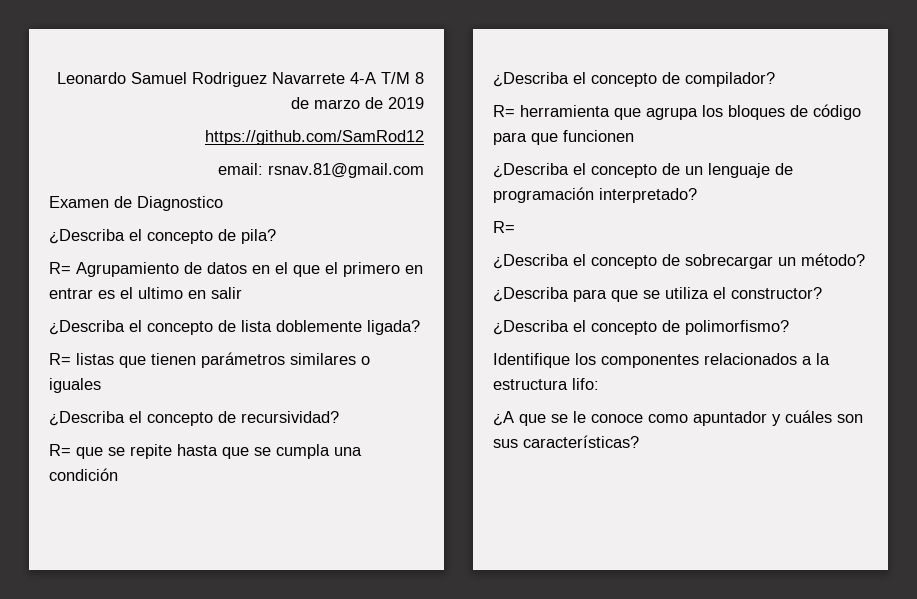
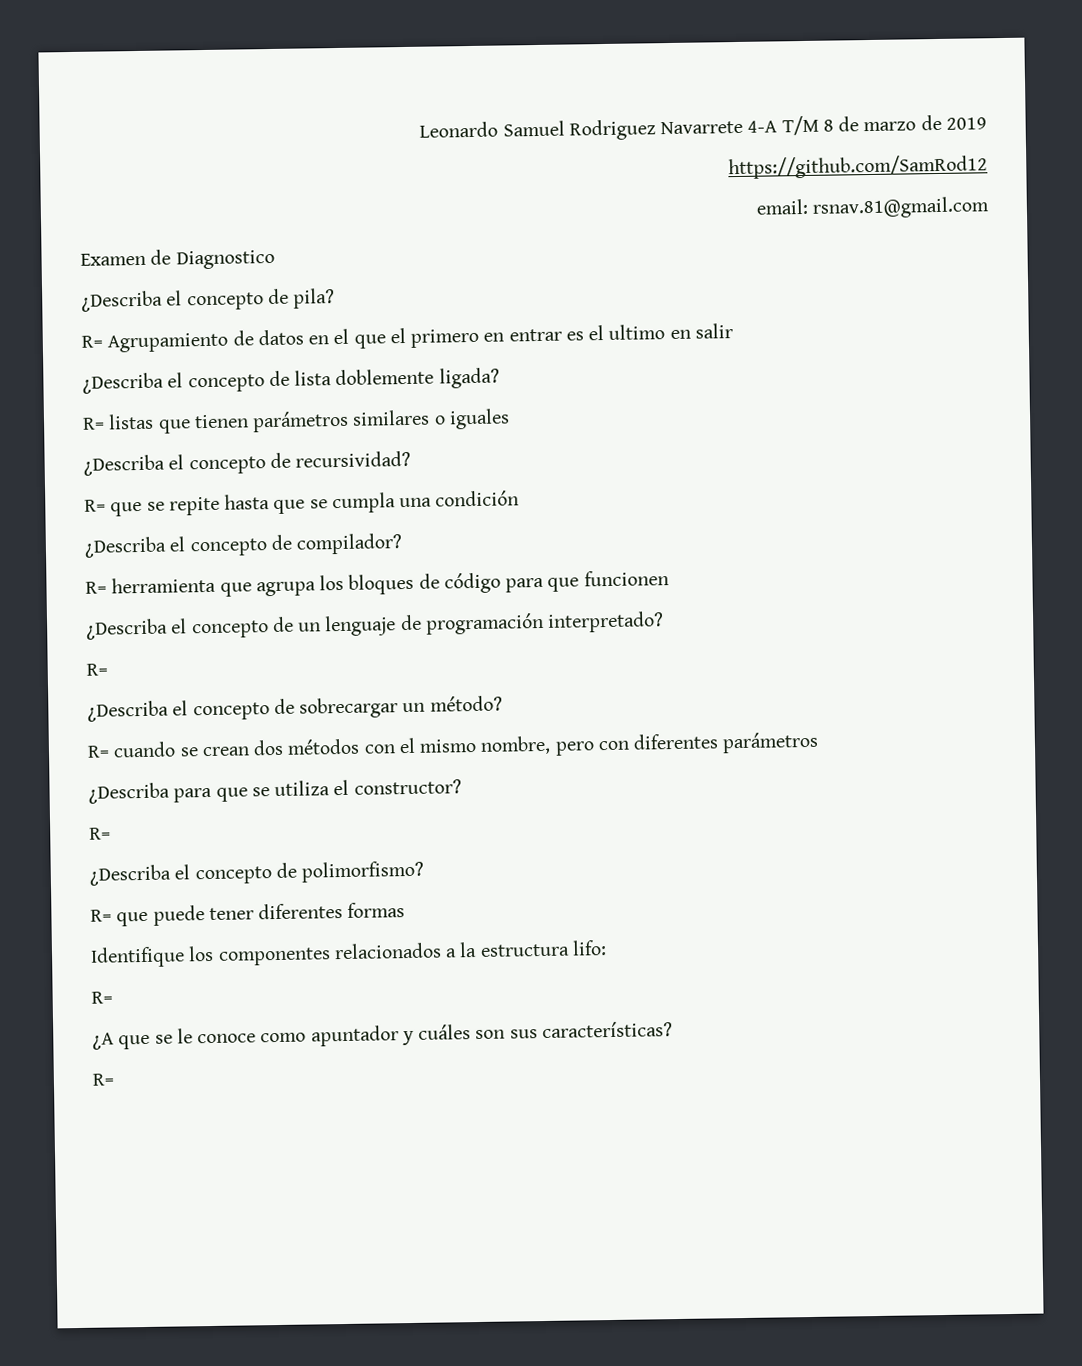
+ R= cuando se crean dos métodos con el mismo nombre, pero con diferentes parámetros
  ¿Describa para que se utiliza el constructor?
+ R=
+ R= que puede tener diferentes formas
  Identifique los componentes relacionados a la estructura lifo:
+ R=
  ¿A que se le conoce como apuntador y cuáles son sus características?
+ R=

